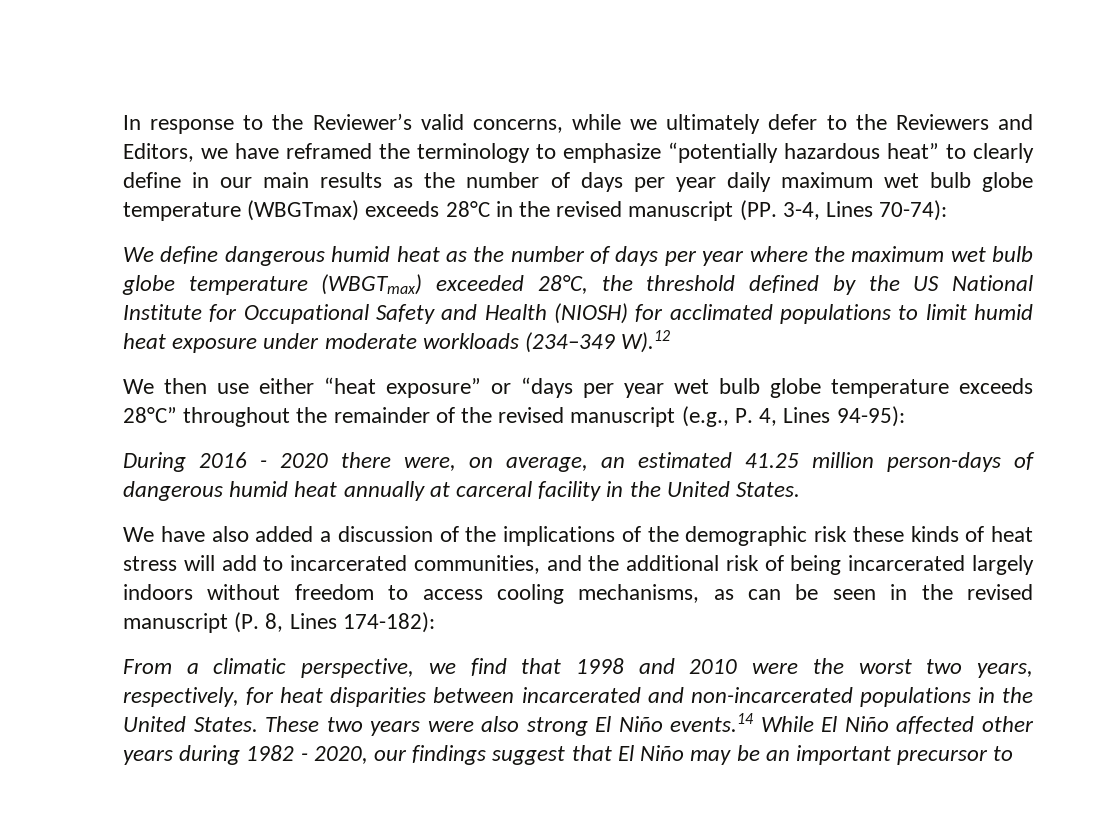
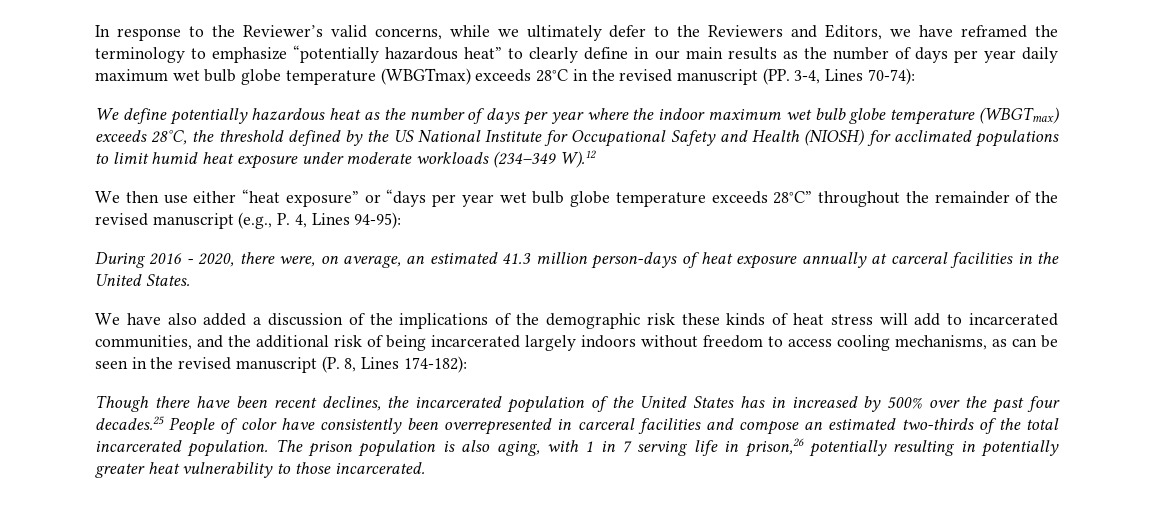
- We define dangerous humid heat as the number of days per year where the maximum wet bulb globe temperature (WBGTmax) exceeded 28°C, the threshold defined by the US National Institute for Occupational Safety and Health (NIOSH) for acclimated populations to limit humid heat exposure under moderate workloads (234–349 W).12
+ We define potentially hazardous heat as the number of days per year where the indoor maximum wet bulb globe temperature (WBGTmax) exceeds 28°C, the threshold defined by the US National Institute for Occupational Safety and Health (NIOSH) for acclimated populations to limit humid heat exposure under moderate workloads (234–349 W).12
- During 2016 - 2020 there were, on average, an estimated 41.25 million person-days of dangerous humid heat annually at carceral facility in the United States.
+ During 2016 - 2020, there were, on average, an estimated 41.3 million person-days of heat exposure annually at carceral facilities in the United States.
- From a climatic perspective, we find that 1998 and 2010 were the worst two years, respectively, for heat disparities between incarcerated and non-incarcerated populations in the United States. These two years were also strong El Niño events.14 While El Niño affected other years during 1982 - 2020, our findings suggest that El Niño may be an important precursor to
+ Though there have been recent declines, the incarcerated population of the United States has in increased by 500% over the past four decades.25 People of color have consistently been overrepresented in carceral facilities and compose an estimated two-thirds of the total incarcerated population. The prison population is also aging, with 1 in 7 serving life in prison,26 potentially resulting in potentially greater heat vulnerability to those incarcerated.

